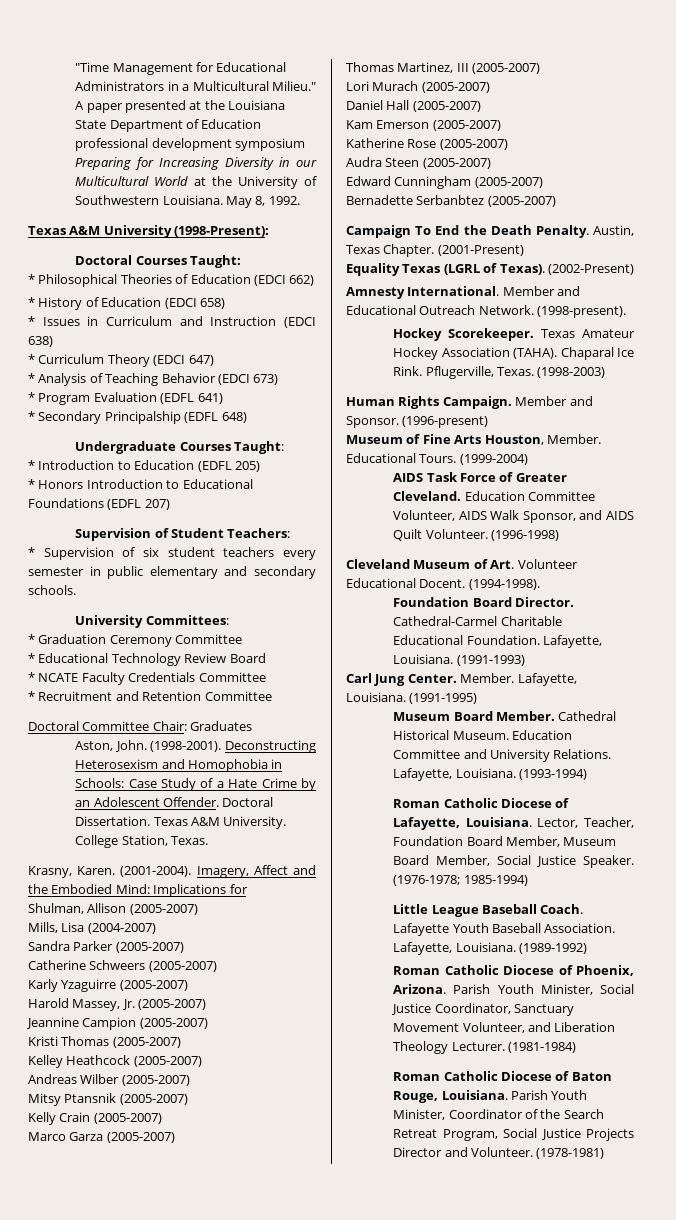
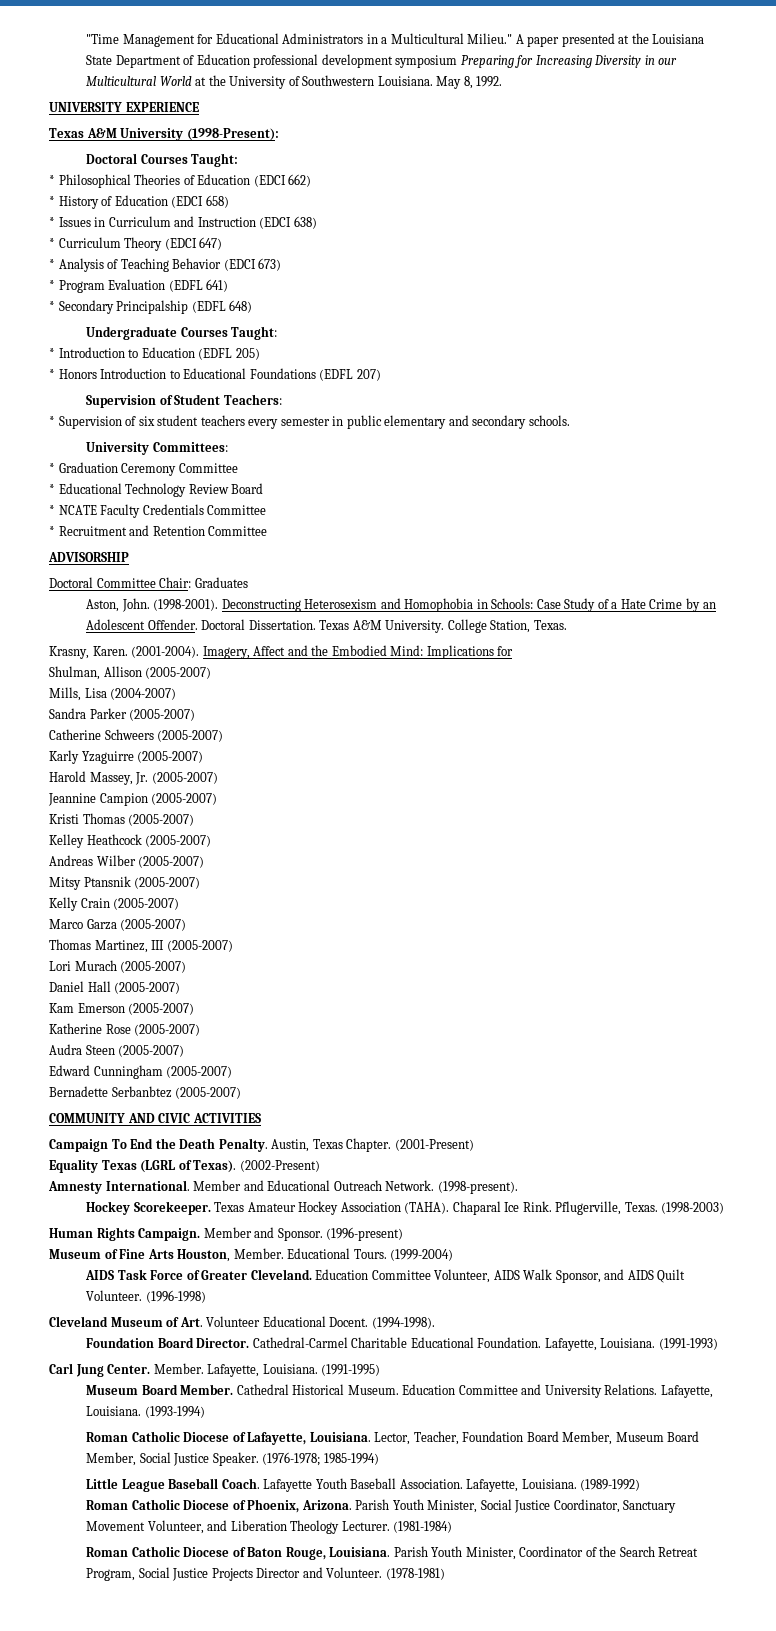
+ UNIVERSITY EXPERIENCE
+ ADVISORSHIP
+ COMMUNITY AND CIVIC ACTIVITIES

